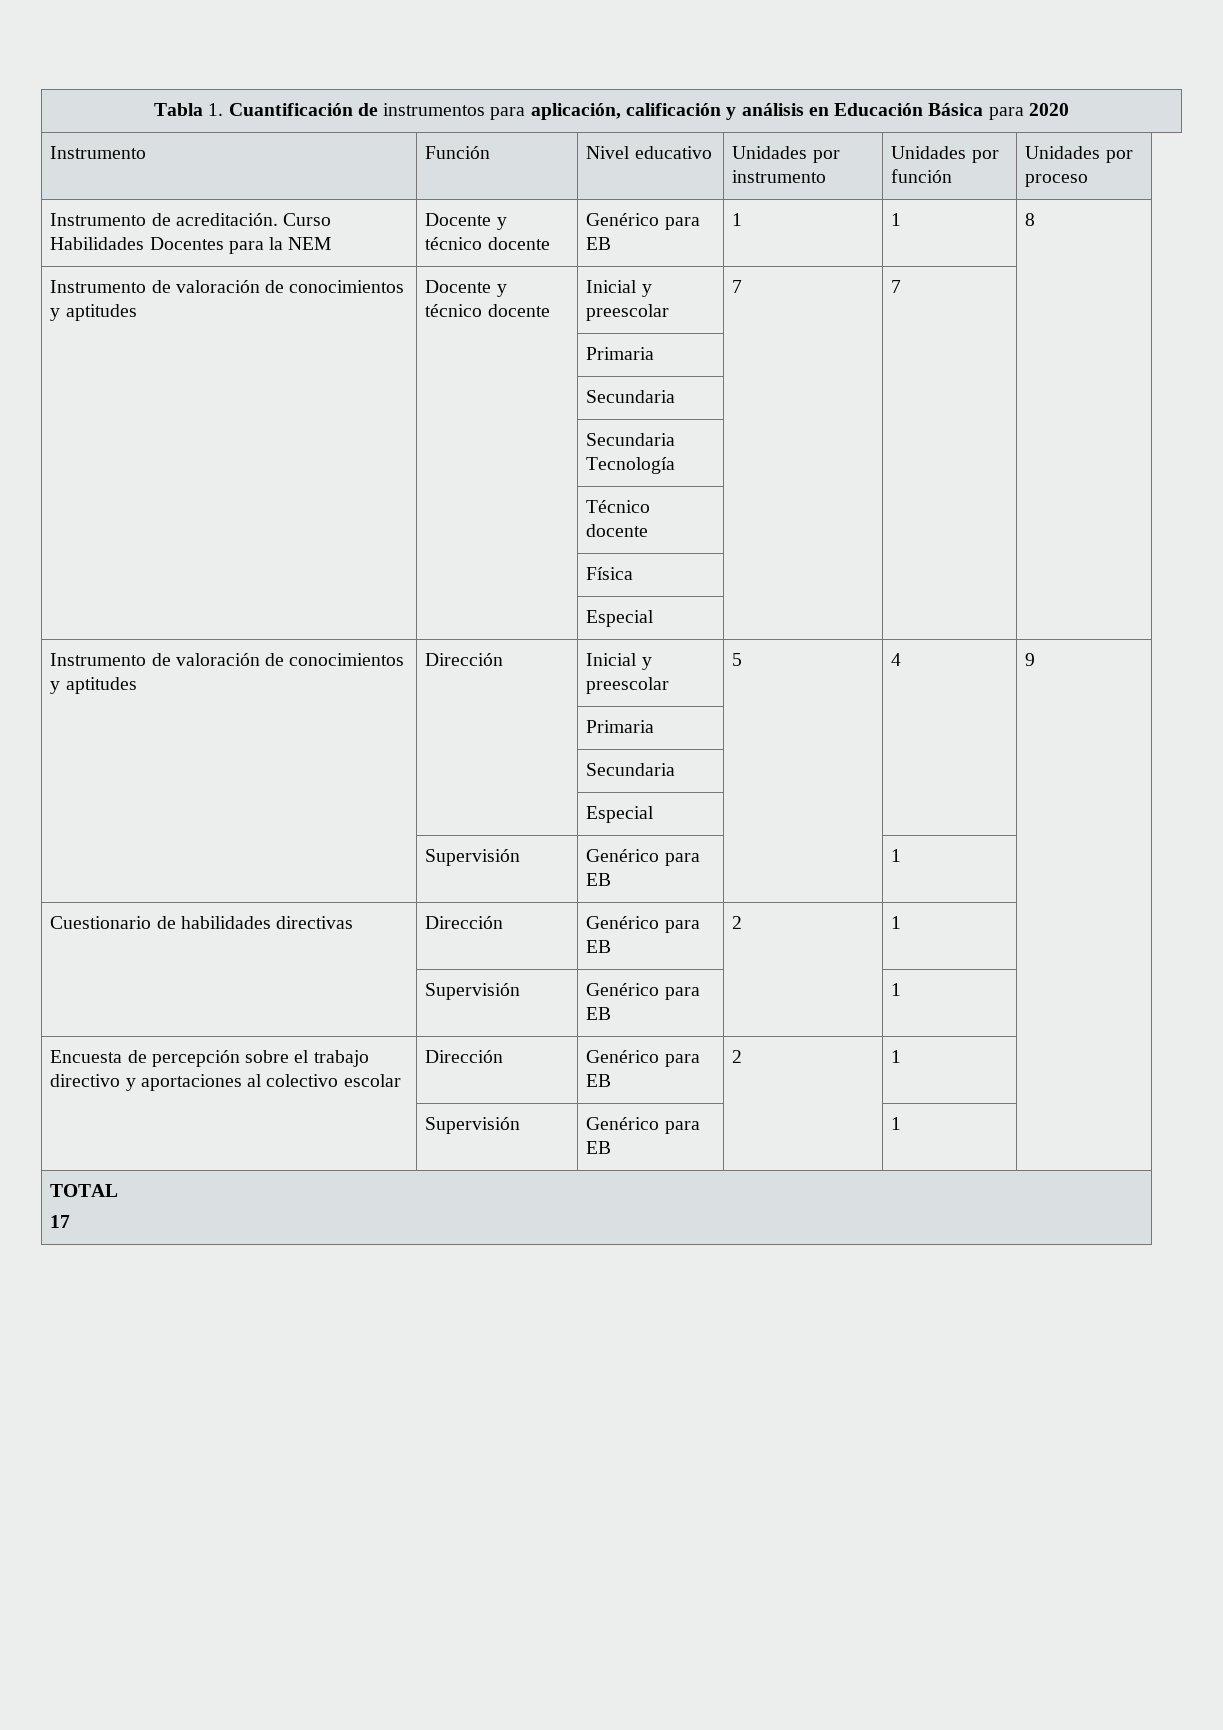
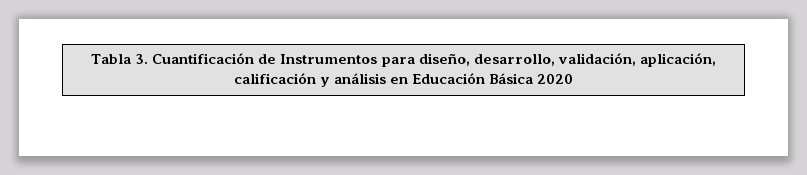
- Tabla 1. Cuantificación de instrumentos para aplicación, calificación y análisis en Educación Básica para 2020
+ Tabla 3. Cuantificación de Instrumentos para diseño, desarrollo, validación, aplicación, calificación y análisis en Educación Básica 2020
- Instrumento | Función | Nivel educativo | Unidades por instrumento | Unidades por función | Unidades por proceso
- Instrumento de acreditación. Curso Habilidades Docentes para la NEM | Docente y técnico docente | Genérico para EB | 1 | 1 | 8
- Instrumento de valoración de conocimientos y aptitudes | Docente y técnico docente | Inicial y preescolar | 7 | 7 |
- | | Primaria | | |
- | | Secundaria | | |
- | | Secundaria Tecnología | | |
- | | Técnico docente | | |
- | | Física | | |
- | | Especial | | |
- Instrumento de valoración de conocimientos y aptitudes | Dirección | Inicial y preescolar | 5 | 4 | 9
- | | Primaria | | |
- | | Secundaria | | |
- | | Especial | | |
- | Supervisión | Genérico para EB | | 1 |
- Cuestionario de habilidades directivas | Dirección | Genérico para EB | 2 | 1 |
- | Supervisión | Genérico para EB | | 1 |
- Encuesta de percepción sobre el trabajo directivo y aportaciones al colectivo escolar | Dirección | Genérico para EB | 2 | 1 |
- | Supervisión | Genérico para EB | | 1 |
- TOTAL
- 17

